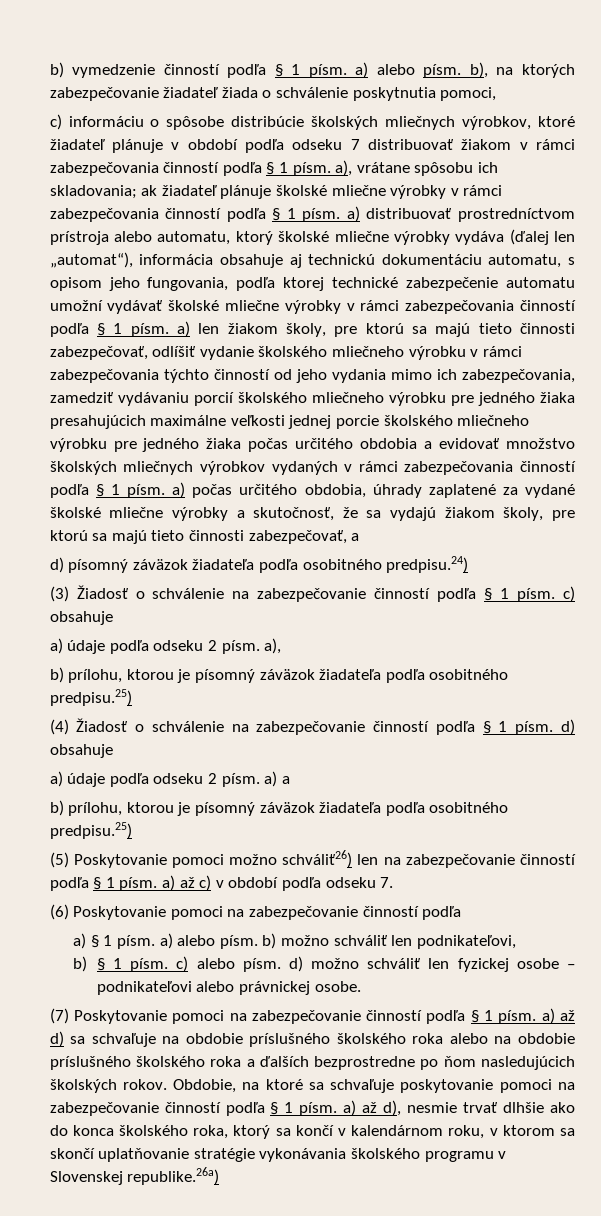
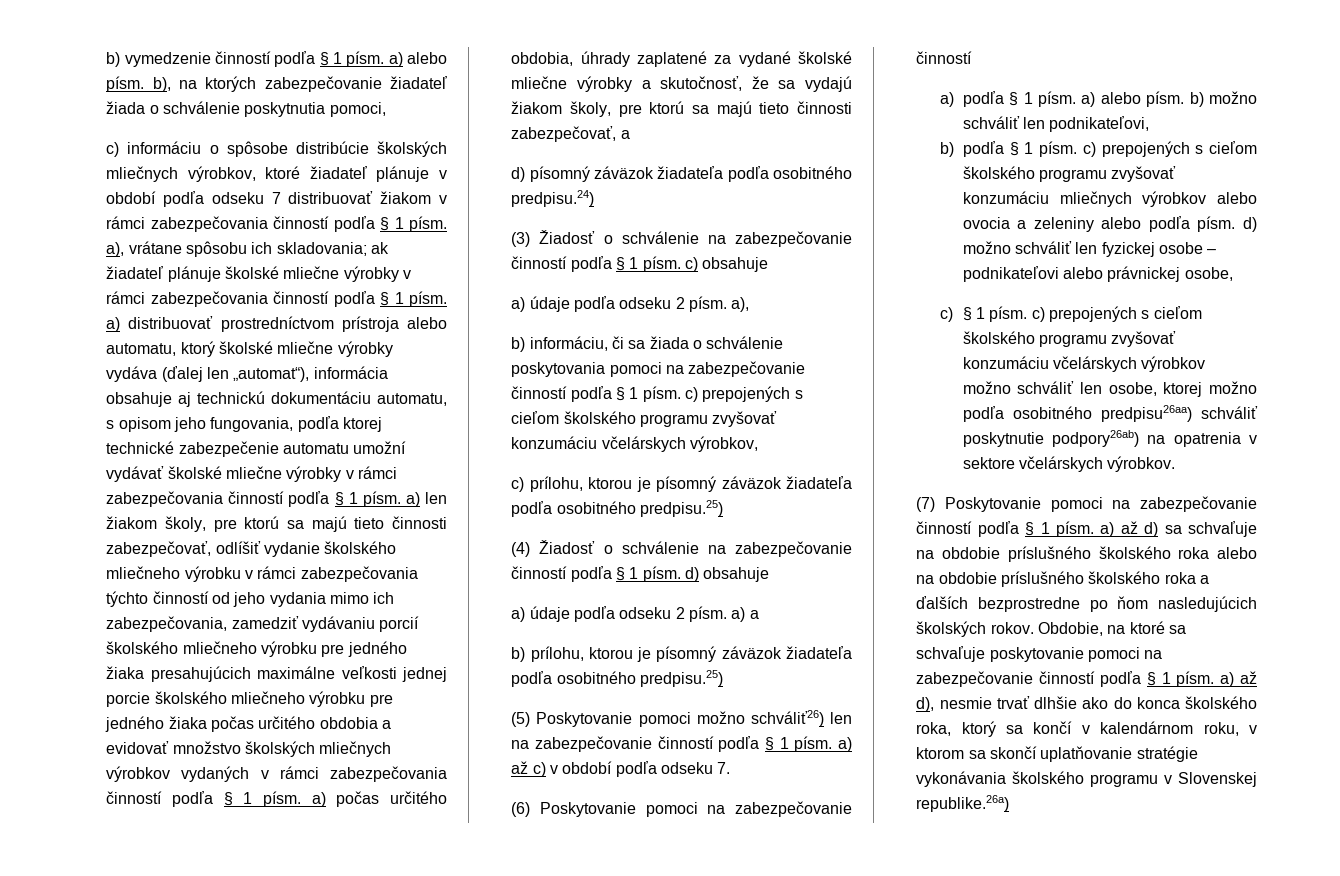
  a) údaje podľa odseku 2 písm. a),
- b) prílohu, ktorou je písomný záväzok žiadateľa podľa osobitného predpisu.25)
+ b) informáciu, či sa žiada o schválenie poskytovania pomoci na zabezpečovanie činností podľa § 1 písm. c) prepojených s cieľom školského programu zvyšovať konzumáciu včelárskych výrobkov,
+ c) prílohu, ktorou je písomný záväzok žiadateľa podľa osobitného predpisu.25)
- (6) Poskytovanie pomoci na zabezpečovanie činností podľa
- a) § 1 písm. a) alebo písm. b) možno schváliť len podnikateľovi,
+ (6) Poskytovanie pomoci na zabezpečovanie činností
+ a) podľa § 1 písm. a) alebo písm. b) možno schváliť len podnikateľovi,
- b) § 1 písm. c) alebo písm. d) možno schváliť len fyzickej osobe – podnikateľovi alebo právnickej osobe.
+ b) podľa § 1 písm. c) prepojených s cieľom školského programu zvyšovať konzumáciu mliečnych výrobkov alebo ovocia a zeleniny alebo podľa písm. d) možno schváliť len fyzickej osobe – podnikateľovi alebo právnickej osobe,
+ c) § 1 písm. c) prepojených s cieľom školského programu zvyšovať konzumáciu včelárskych výrobkov možno schváliť len osobe, ktorej možno podľa osobitného predpisu26aa) schváliť poskytnutie podpory26ab) na opatrenia v sektore včelárskych výrobkov.

